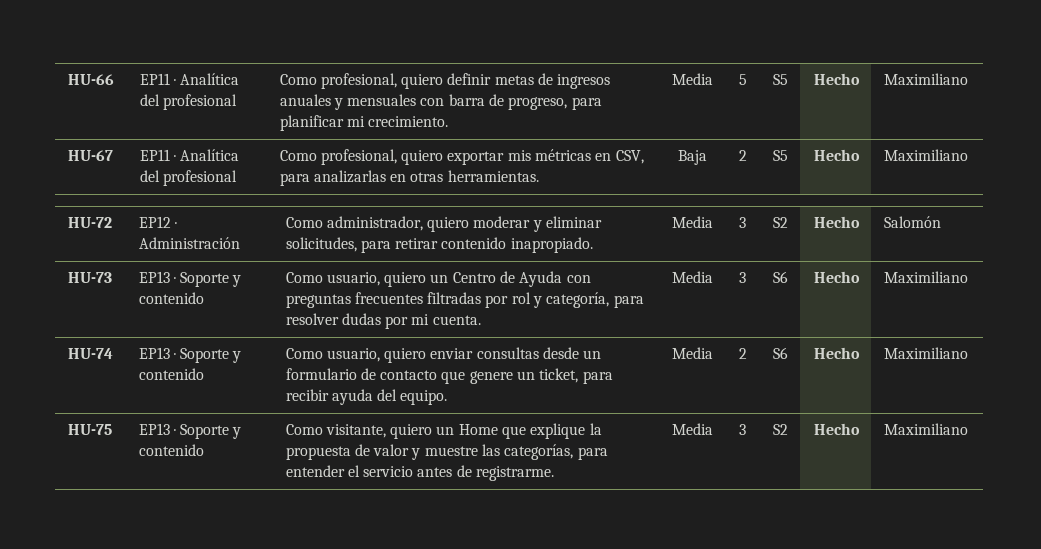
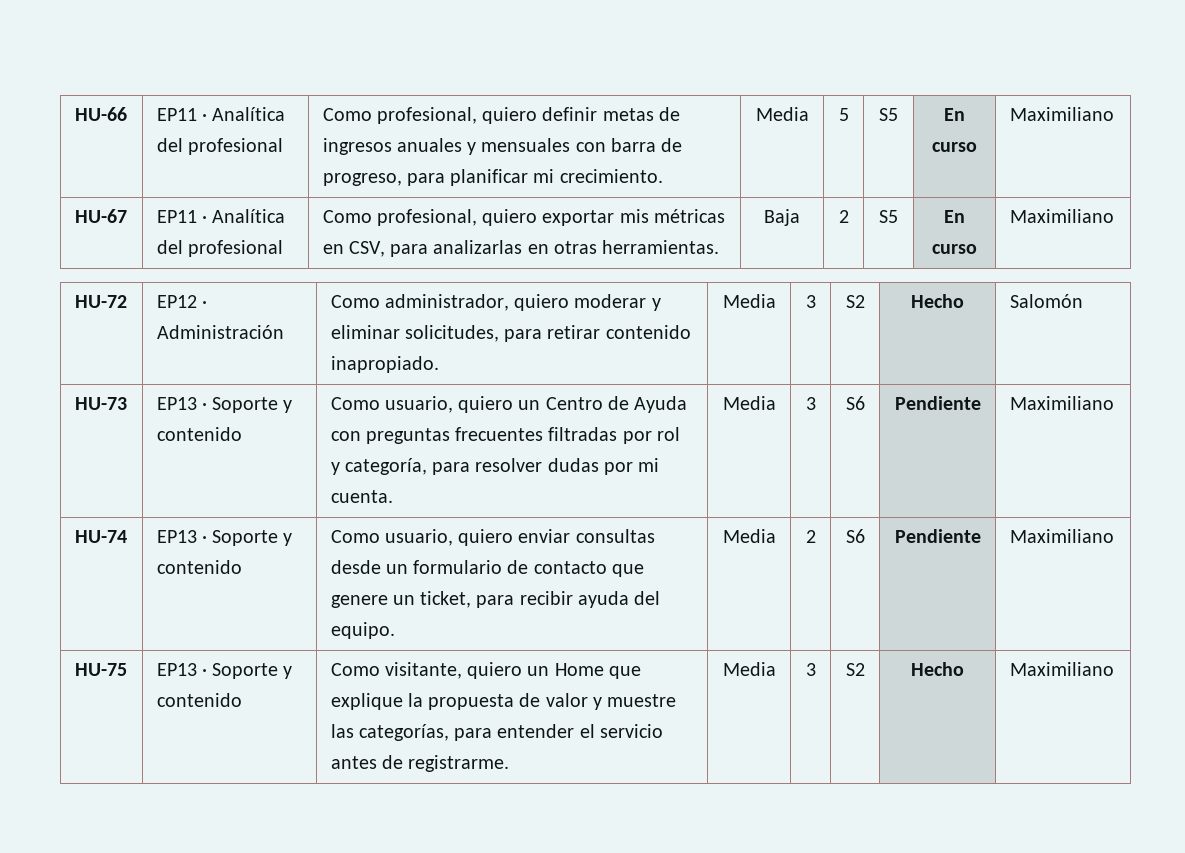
- HU-66 | EP11 · Analítica del profesional | Como profesional, quiero definir metas de ingresos anuales y mensuales con barra de progreso, para planificar mi crecimiento. | Media | 5 | S5 | Hecho | Maximiliano
+ HU-66 | EP11 · Analítica del profesional | Como profesional, quiero definir metas de ingresos anuales y mensuales con barra de progreso, para planificar mi crecimiento. | Media | 5 | S5 | En curso | Maximiliano
- HU-67 | EP11 · Analítica del profesional | Como profesional, quiero exportar mis métricas en CSV, para analizarlas en otras herramientas. | Baja | 2 | S5 | Hecho | Maximiliano
+ HU-67 | EP11 · Analítica del profesional | Como profesional, quiero exportar mis métricas en CSV, para analizarlas en otras herramientas. | Baja | 2 | S5 | En curso | Maximiliano
- HU-73 | EP13 · Soporte y contenido | Como usuario, quiero un Centro de Ayuda con preguntas frecuentes filtradas por rol y categoría, para resolver dudas por mi cuenta. | Media | 3 | S6 | Hecho | Maximiliano
+ HU-73 | EP13 · Soporte y contenido | Como usuario, quiero un Centro de Ayuda con preguntas frecuentes filtradas por rol y categoría, para resolver dudas por mi cuenta. | Media | 3 | S6 | Pendiente | Maximiliano
- HU-74 | EP13 · Soporte y contenido | Como usuario, quiero enviar consultas desde un formulario de contacto que genere un ticket, para recibir ayuda del equipo. | Media | 2 | S6 | Hecho | Maximiliano
+ HU-74 | EP13 · Soporte y contenido | Como usuario, quiero enviar consultas desde un formulario de contacto que genere un ticket, para recibir ayuda del equipo. | Media | 2 | S6 | Pendiente | Maximiliano

